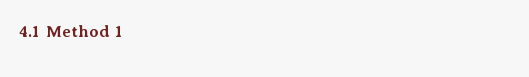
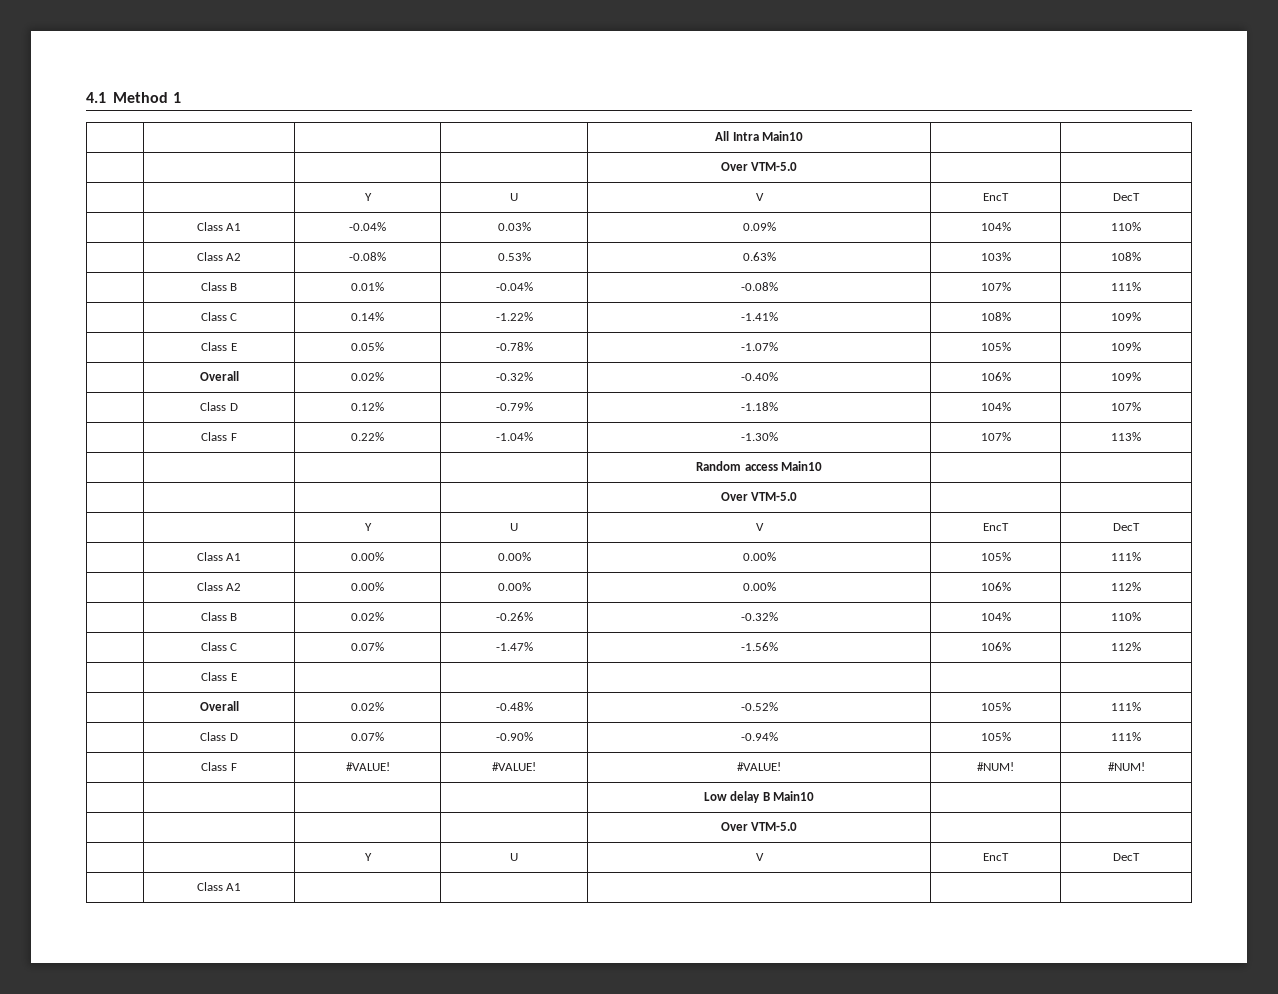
+ | | | | All Intra Main10 | |
+ | | | | Over VTM-5.0 | |
+ | | Y | U | V | EncT | DecT
+ | Class A1 | -0.04% | 0.03% | 0.09% | 104% | 110%
+ | Class A2 | -0.08% | 0.53% | 0.63% | 103% | 108%
+ | Class B | 0.01% | -0.04% | -0.08% | 107% | 111%
+ | Class C | 0.14% | -1.22% | -1.41% | 108% | 109%
+ | Class E | 0.05% | -0.78% | -1.07% | 105% | 109%
+ | Overall | 0.02% | -0.32% | -0.40% | 106% | 109%
+ | Class D | 0.12% | -0.79% | -1.18% | 104% | 107%
+ | Class F | 0.22% | -1.04% | -1.30% | 107% | 113%
+ | | | | Random access Main10 | |
+ | | | | Over VTM-5.0 | |
+ | | Y | U | V | EncT | DecT
+ | Class A1 | 0.00% | 0.00% | 0.00% | 105% | 111%
+ | Class A2 | 0.00% | 0.00% | 0.00% | 106% | 112%
+ | Class B | 0.02% | -0.26% | -0.32% | 104% | 110%
+ | Class C | 0.07% | -1.47% | -1.56% | 106% | 112%
+ | Class E | | | | |
+ | Overall | 0.02% | -0.48% | -0.52% | 105% | 111%
+ | Class D | 0.07% | -0.90% | -0.94% | 105% | 111%
+ | Class F | #VALUE! | #VALUE! | #VALUE! | #NUM! | #NUM!
+ | | | | Low delay B Main10 | |
+ | | | | Over VTM-5.0 | |
+ | | Y | U | V | EncT | DecT
+ | Class A1 | | | | |

